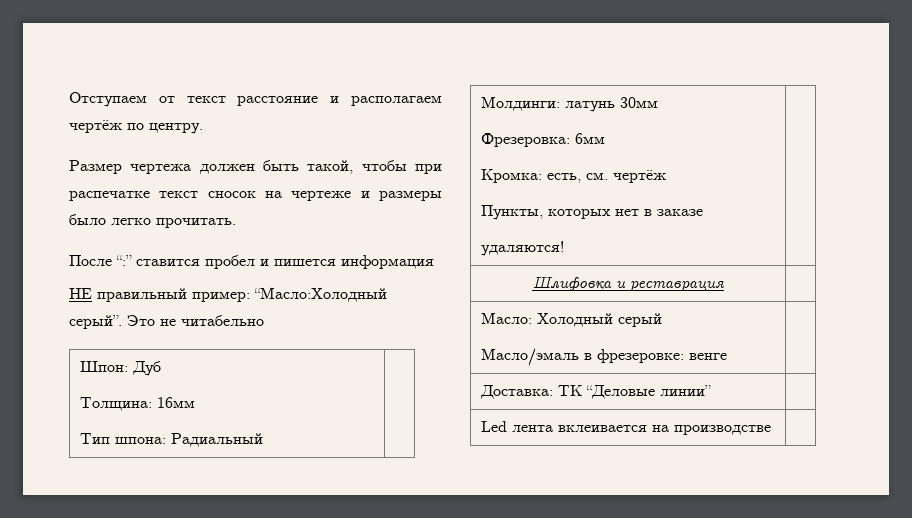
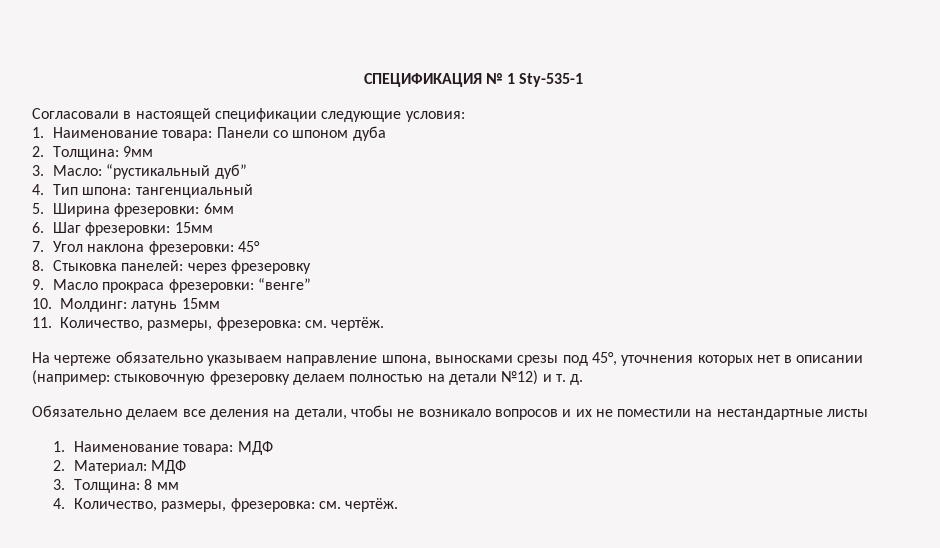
- Отступаем от текст расстояние и располагаем чертёж по центру.
- Размер чертежа должен быть такой, чтобы при распечатке текст сносок на чертеже и размеры было легко прочитать.
- После “:” ставится пробел и пишется информация
- НЕ правильный пример: “Масло:Холодный серый”. Это не читабельно
- Шпон: Дуб
- Толщина: 16мм
- Тип шпона: Радиальный |
- Молдинги: латунь 30мм
- Фрезеровка: 6мм
- Кромка: есть, см. чертёж
- Пункты, которых нет в заказе
- удаляются! |
- Шлифовка и реставрация |
- Масло: Холодный серый
- Масло/эмаль в фрезеровке: венге |
- Доставка: ТК “Деловые линии” |
- Led лента вклеивается на производстве |
+ СПЕЦИФИКАЦИЯ № 1 Sty-535-1
+ Согласовали в настоящей спецификации следующие условия:
+ 1. Наименование товара: Панели со шпоном дуба
+ 2. Толщина: 9мм
+ 3. Масло: “рустикальный дуб”
+ 4. Тип шпона: тангенциальный
+ 5. Ширина фрезеровки: 6мм
+ 6. Шаг фрезеровки: 15мм
+ 7. Угол наклона фрезеровки: 45°
+ 8. Стыковка панелей: через фрезеровку
+ 9. Масло прокраса фрезеровки: “венге”
+ 10. Молдинг: латунь 15мм
+ 11. Количество, размеры, фрезеровка: см. чертёж.
+ На чертеже обязательно указываем направление шпона, выносками срезы под 45°, уточнения которых нет в описании (например: стыковочную фрезеровку делаем полностью на детали №12) и т. д.
+ Обязательно делаем все деления на детали, чтобы не возникало вопросов и их не поместили на нестандартные листы
+ 1. Наименование товара: МДФ
+ 2. Материал: МДФ
+ 3. Толщина: 8 мм
+ 4. Количество, размеры, фрезеровка: см. чертёж.

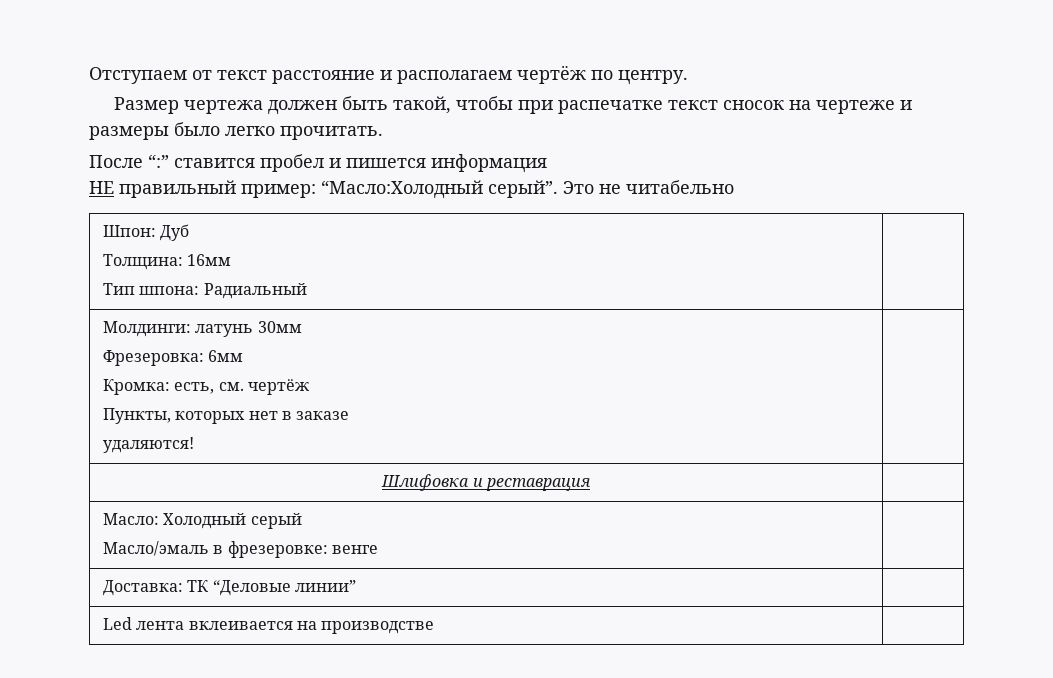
- СПЕЦИФИКАЦИЯ № 1 Sty-535-1
- Согласовали в настоящей спецификации следующие условия:
- 1. Наименование товара: Панели со шпоном дуба
- 2. Толщина: 9мм
- 3. Масло: “рустикальный дуб”
- 4. Тип шпона: тангенциальный
- 5. Ширина фрезеровки: 6мм
- 6. Шаг фрезеровки: 15мм
- 7. Угол наклона фрезеровки: 45°
- 8. Стыковка панелей: через фрезеровку
- 9. Масло прокраса фрезеровки: “венге”
- 10. Молдинг: латунь 15мм
- 11. Количество, размеры, фрезеровка: см. чертёж.
- На чертеже обязательно указываем направление шпона, выносками срезы под 45°, уточнения которых нет в описании (например: стыковочную фрезеровку делаем полностью на детали №12) и т. д.
- Обязательно делаем все деления на детали, чтобы не возникало вопросов и их не поместили на нестандартные листы
- 1. Наименование товара: МДФ
- 2. Материал: МДФ
- 3. Толщина: 8 мм
- 4. Количество, размеры, фрезеровка: см. чертёж.
+ Отступаем от текст расстояние и располагаем чертёж по центру.
+ Размер чертежа должен быть такой, чтобы при распечатке текст сносок на чертеже и размеры было легко прочитать.
+ После “:” ставится пробел и пишется информация
+ НЕ правильный пример: “Масло:Холодный серый”. Это не читабельно
+ Шпон: Дуб
+ Толщина: 16мм
+ Тип шпона: Радиальный |
+ Молдинги: латунь 30мм
+ Фрезеровка: 6мм
+ Кромка: есть, см. чертёж
+ Пункты, которых нет в заказе
+ удаляются! |
+ Шлифовка и реставрация |
+ Масло: Холодный серый
+ Масло/эмаль в фрезеровке: венге |
+ Доставка: ТК “Деловые линии” |
+ Led лента вклеивается на производстве |

